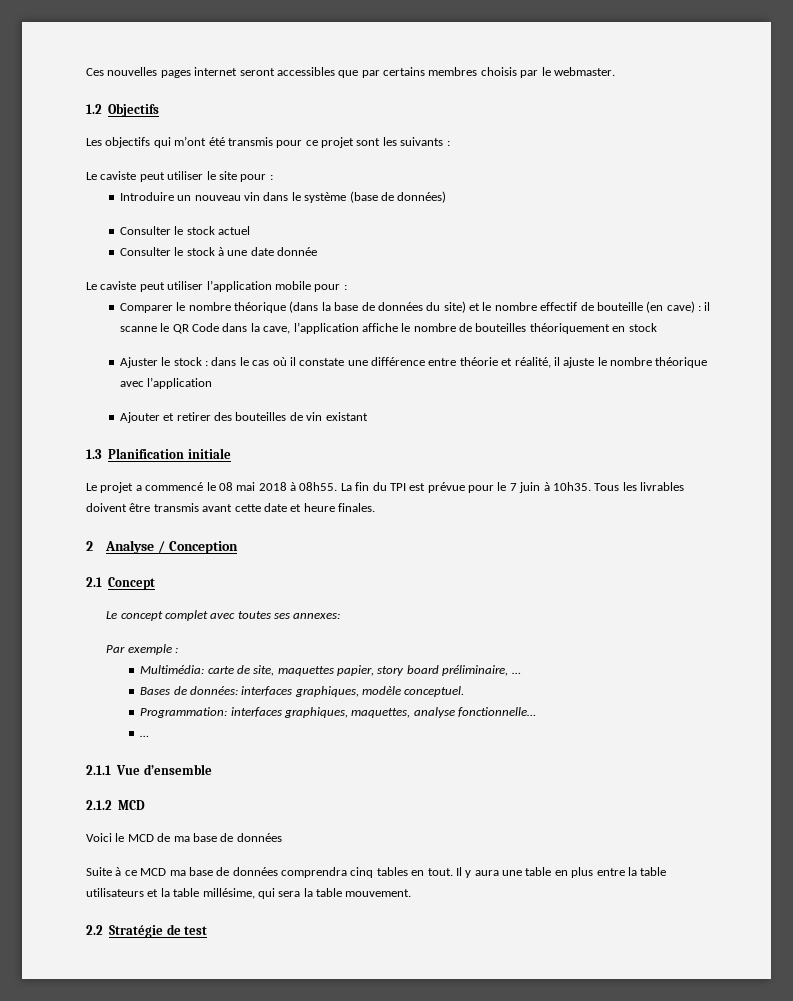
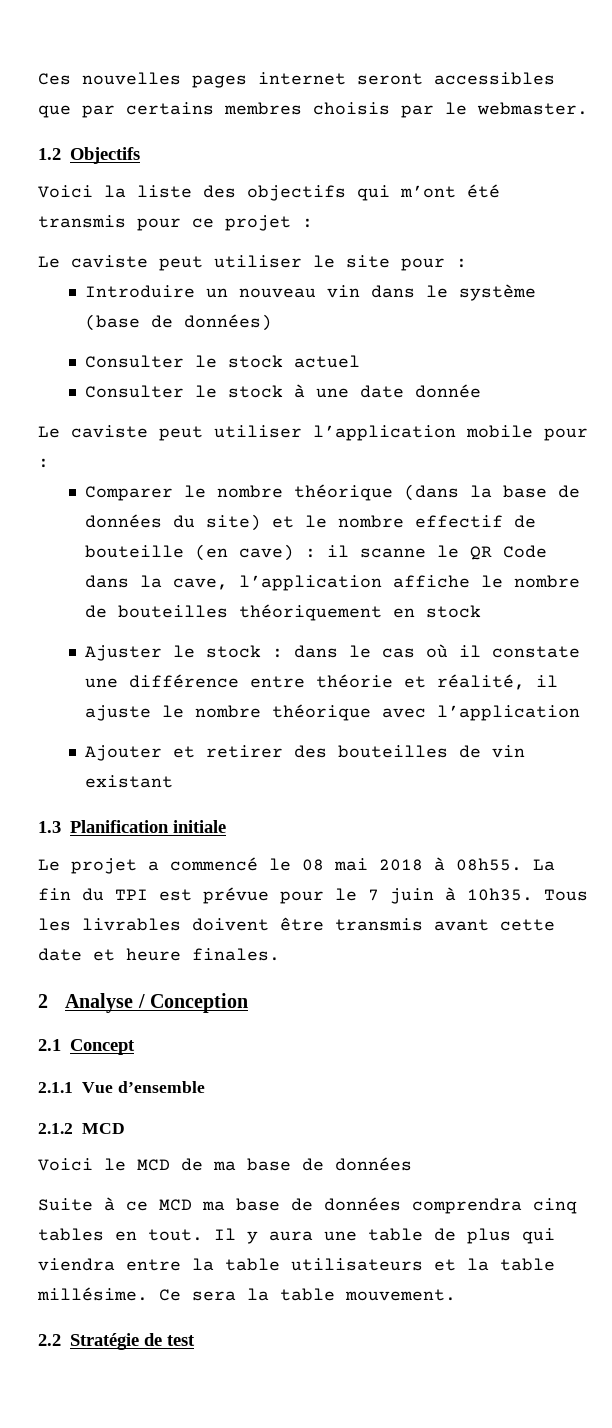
- Les objectifs qui m’ont été transmis pour ce projet sont les suivants :
+ Voici la liste des objectifs qui m’ont été transmis pour ce projet :
- Le concept complet avec toutes ses annexes:
- Par exemple :
- Multimédia: carte de site, maquettes papier, story board préliminaire, …
- Bases de données: interfaces graphiques, modèle conceptuel.
- Programmation: interfaces graphiques, maquettes, analyse fonctionnelle…
- …
- Il y aura une table en plus entre la table utilisateurs et la table millésime, qui sera la table mouvement.
+ Il y aura une table de plus qui viendra entre la table utilisateurs et la table millésime. Ce sera la table mouvement.

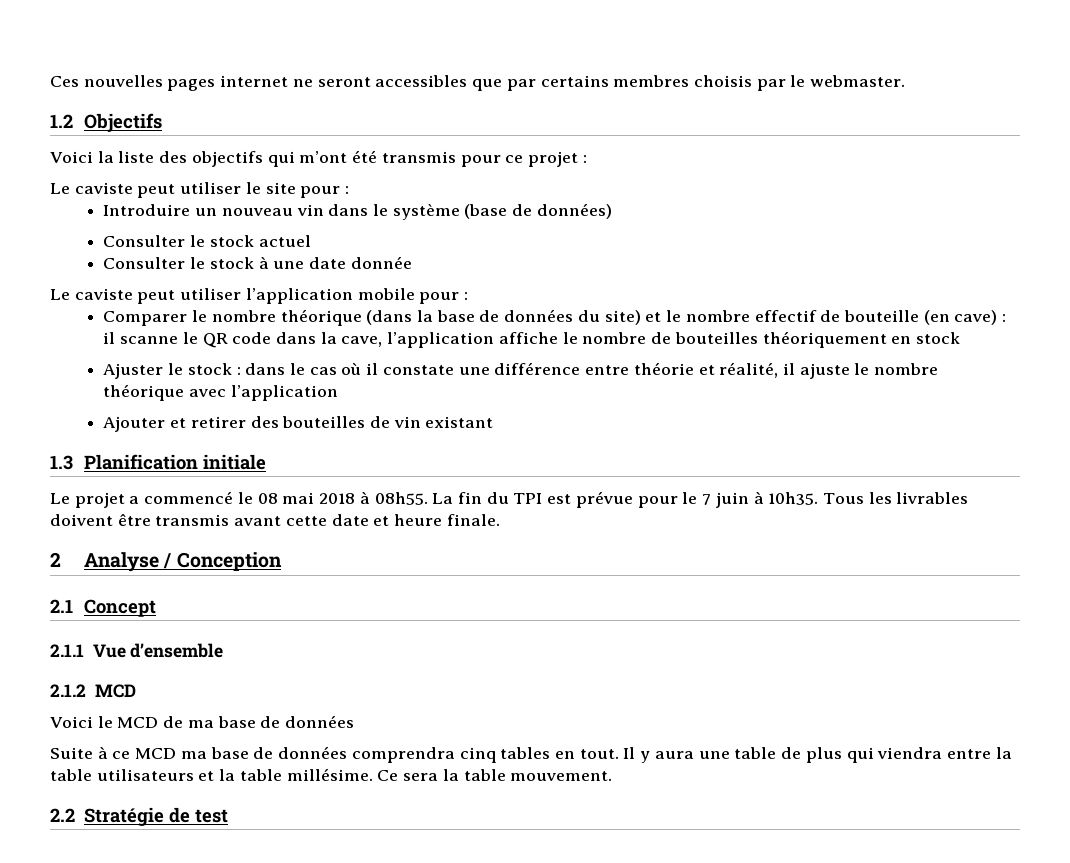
- Ces nouvelles pages internet seront accessibles que par certains membres choisis par le webmaster.
+ Ces nouvelles pages internet ne seront accessibles que par certains membres choisis par le webmaster.
- Comparer le nombre théorique (dans la base de données du site) et le nombre effectif de bouteille (en cave) : il scanne le QR Code dans la cave, l’application affiche le nombre de bouteilles théoriquement en stock
+ Comparer le nombre théorique (dans la base de données du site) et le nombre effectif de bouteille (en cave) : il scanne le QR code dans la cave, l’application affiche le nombre de bouteilles théoriquement en stock
- Tous les livrables doivent être transmis avant cette date et heure finales.
+ Tous les livrables doivent être transmis avant cette date et heure finale.

